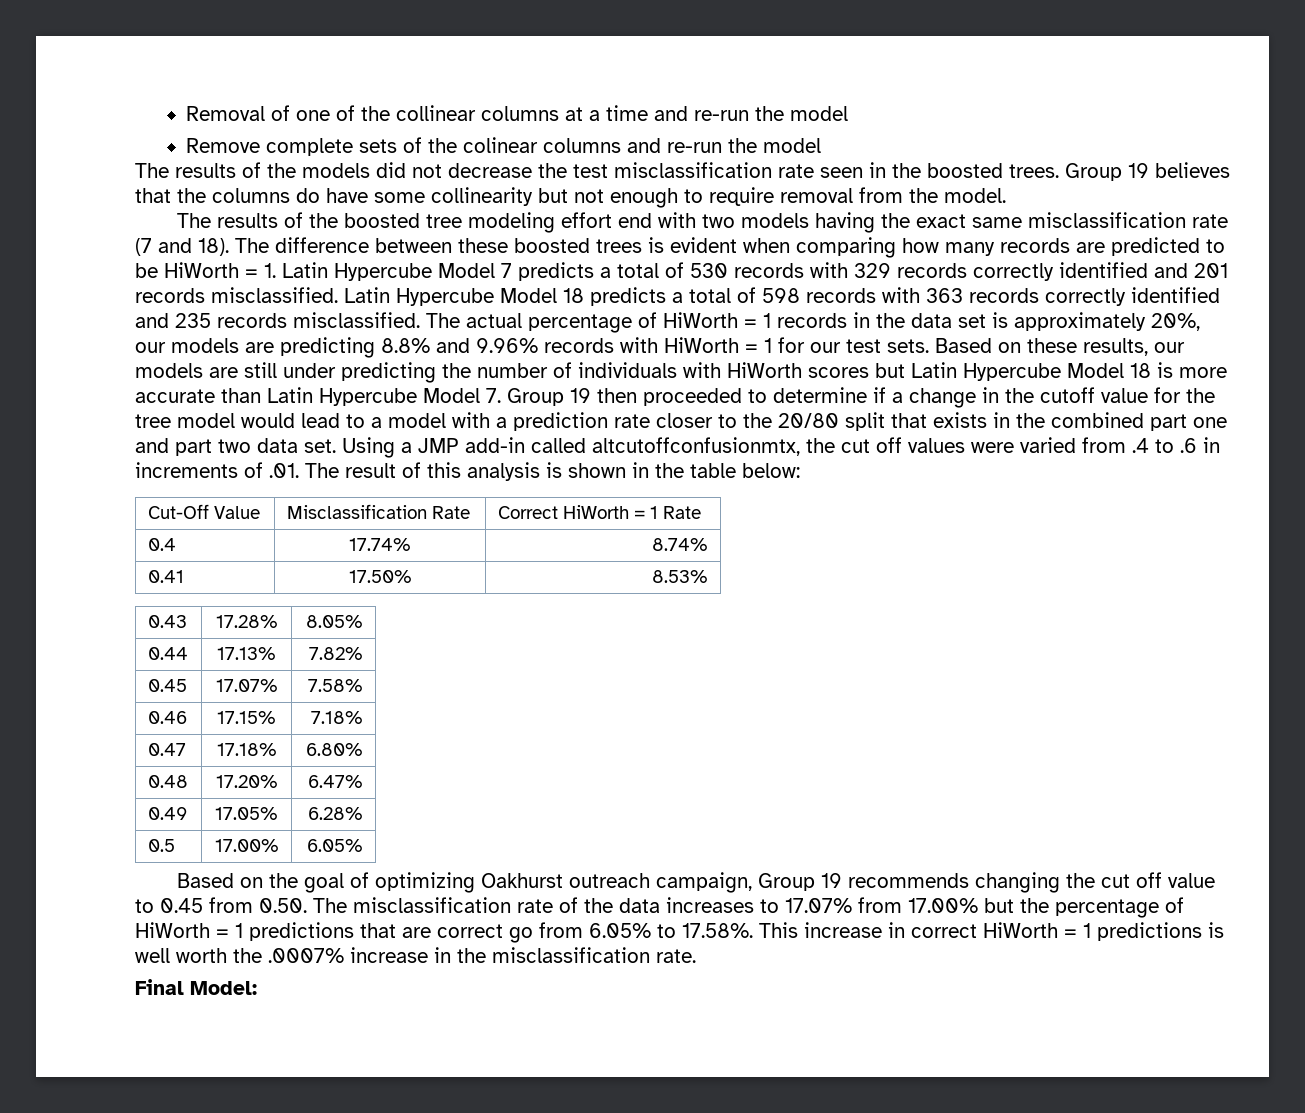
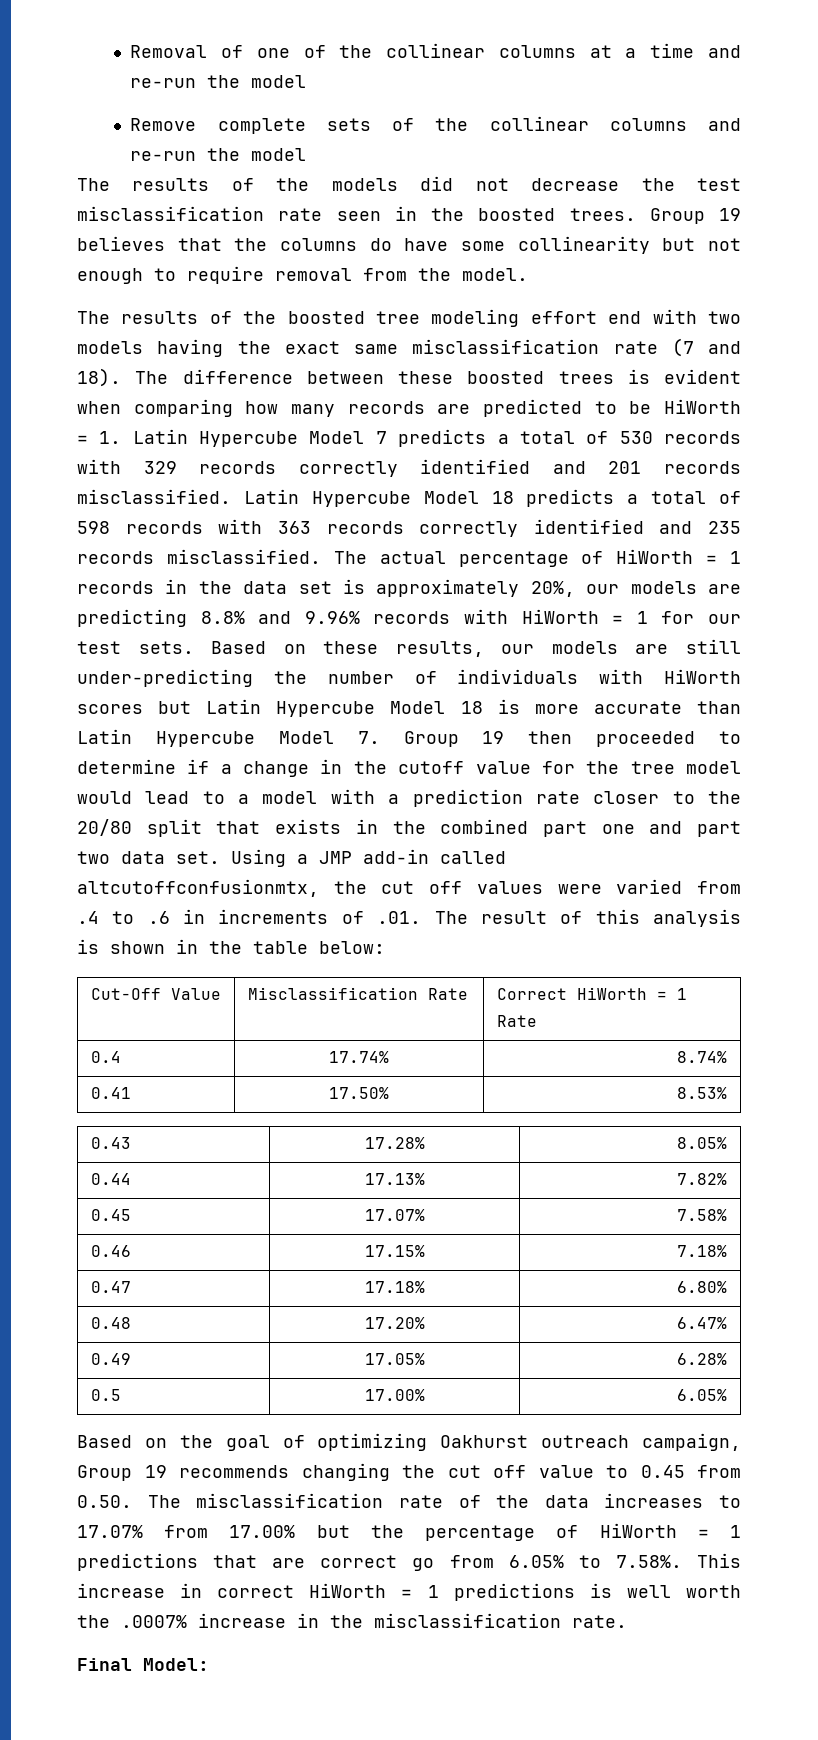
- Remove complete sets of the colinear columns and re-run the model
+ Remove complete sets of the collinear columns and re-run the model
- Based on these results, our models are still under predicting the number of individuals with HiWorth scores but Latin Hypercube Model 18 is more accurate than Latin Hypercube Model 7. Group 19 then proceeded to determine if a change in the cutoff value for the tree model would lead to a model with a prediction rate closer to the 20/80 split that exists in the combined part one and part two data set.
+ Based on these results, our models are still under-predicting the number of individuals with HiWorth scores but Latin Hypercube Model 18 is more accurate than Latin Hypercube Model 7. Group 19 then proceeded to determine if a change in the cutoff value for the tree model would lead to a model with a prediction rate closer to the 20/80 split that exists in the combined part one and part two data set.
- Based on the goal of optimizing Oakhurst outreach campaign, Group 19 recommends changing the cut off value to 0.45 from 0.50. The misclassification rate of the data increases to 17.07% from 17.00% but the percentage of HiWorth = 1 predictions that are correct go from 6.05% to 17.58%. This increase in correct HiWorth = 1 predictions is well worth the .0007% increase in the misclassification rate.
+ Based on the goal of optimizing Oakhurst outreach campaign, Group 19 recommends changing the cut off value to 0.45 from 0.50. The misclassification rate of the data increases to 17.07% from 17.00% but the percentage of HiWorth = 1 predictions that are correct go from 6.05% to 7.58%. This increase in correct HiWorth = 1 predictions is well worth the .0007% increase in the misclassification rate.

